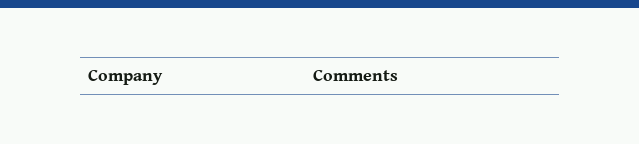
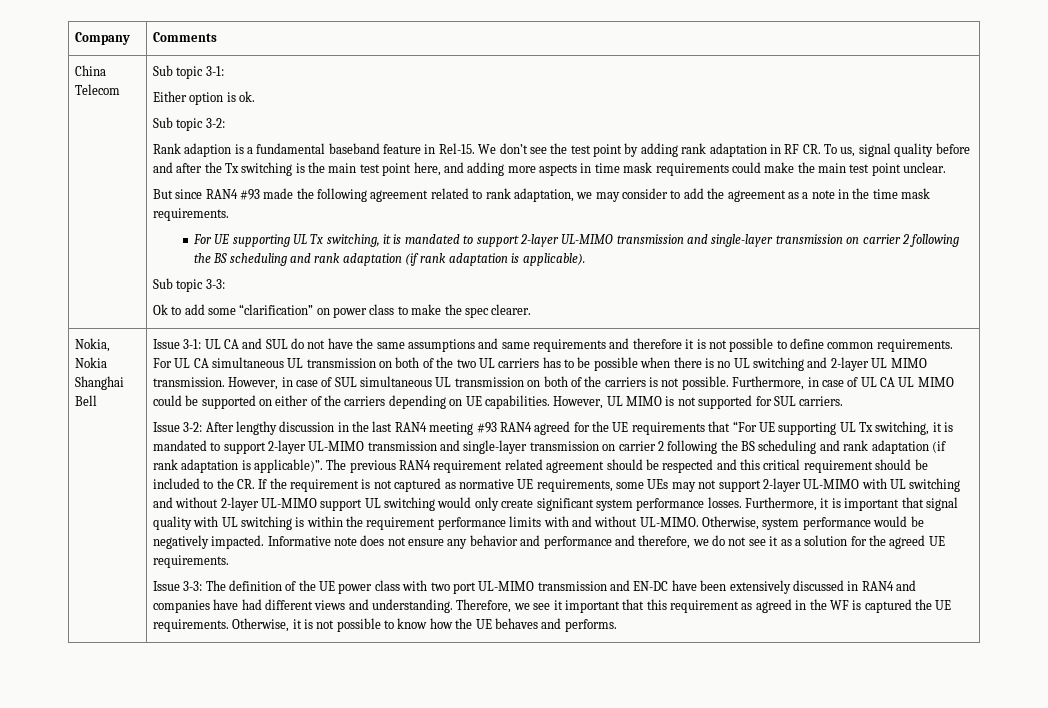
+ China Telecom | Sub topic 3-1:
+ Either option is ok.
+ Sub topic 3-2:
+ Rank adaption is a fundamental baseband feature in Rel-15. We don’t see the test point by adding rank adaptation in RF CR. To us, signal quality before and after the Tx switching is the main test point here, and adding more aspects in time mask requirements could make the main test point unclear.
+ But since RAN4 #93 made the following agreement related to rank adaptation, we may consider to add the agreement as a note in the time mask requirements.
+ For UE supporting UL Tx switching, it is mandated to support 2-layer UL-MIMO transmission and single-layer transmission on carrier 2 following the BS scheduling and rank adaptation (if rank adaptation is applicable).
+ Sub topic 3-3:
+ Ok to add some “clarification” on power class to make the spec clearer.
+ Nokia, Nokia Shanghai Bell | Issue 3-1: UL CA and SUL do not have the same assumptions and same requirements and therefore it is not possible to define common requirements. For UL CA simultaneous UL transmission on both of the two UL carriers has to be possible when there is no UL switching and 2-layer UL MIMO transmission. However, in case of SUL simultaneous UL transmission on both of the carriers is not possible. Furthermore, in case of UL CA UL MIMO could be supported on either of the carriers depending on UE capabilities. However, UL MIMO is not supported for SUL carriers.
+ Issue 3-2: After lengthy discussion in the last RAN4 meeting #93 RAN4 agreed for the UE requirements that “For UE supporting UL Tx switching, it is mandated to support 2-layer UL-MIMO transmission and single-layer transmission on carrier 2 following the BS scheduling and rank adaptation (if rank adaptation is applicable)”. The previous RAN4 requirement related agreement should be respected and this critical requirement should be included to the CR. If the requirement is not captured as normative UE requirements, some UEs may not support 2-layer UL-MIMO with UL switching and without 2-layer UL-MIMO support UL switching would only create significant system performance losses. Furthermore, it is important that signal quality with UL switching is within the requirement performance limits with and without UL-MIMO. Otherwise, system performance would be negatively impacted. Informative note does not ensure any behavior and performance and therefore, we do not see it as a solution for the agreed UE requirements.
+ Issue 3-3: The definition of the UE power class with two port UL-MIMO transmission and EN-DC have been extensively discussed in RAN4 and companies have had different views and understanding. Therefore, we see it important that this requirement as agreed in the WF is captured the UE requirements. Otherwise, it is not possible to know how the UE behaves and performs.

